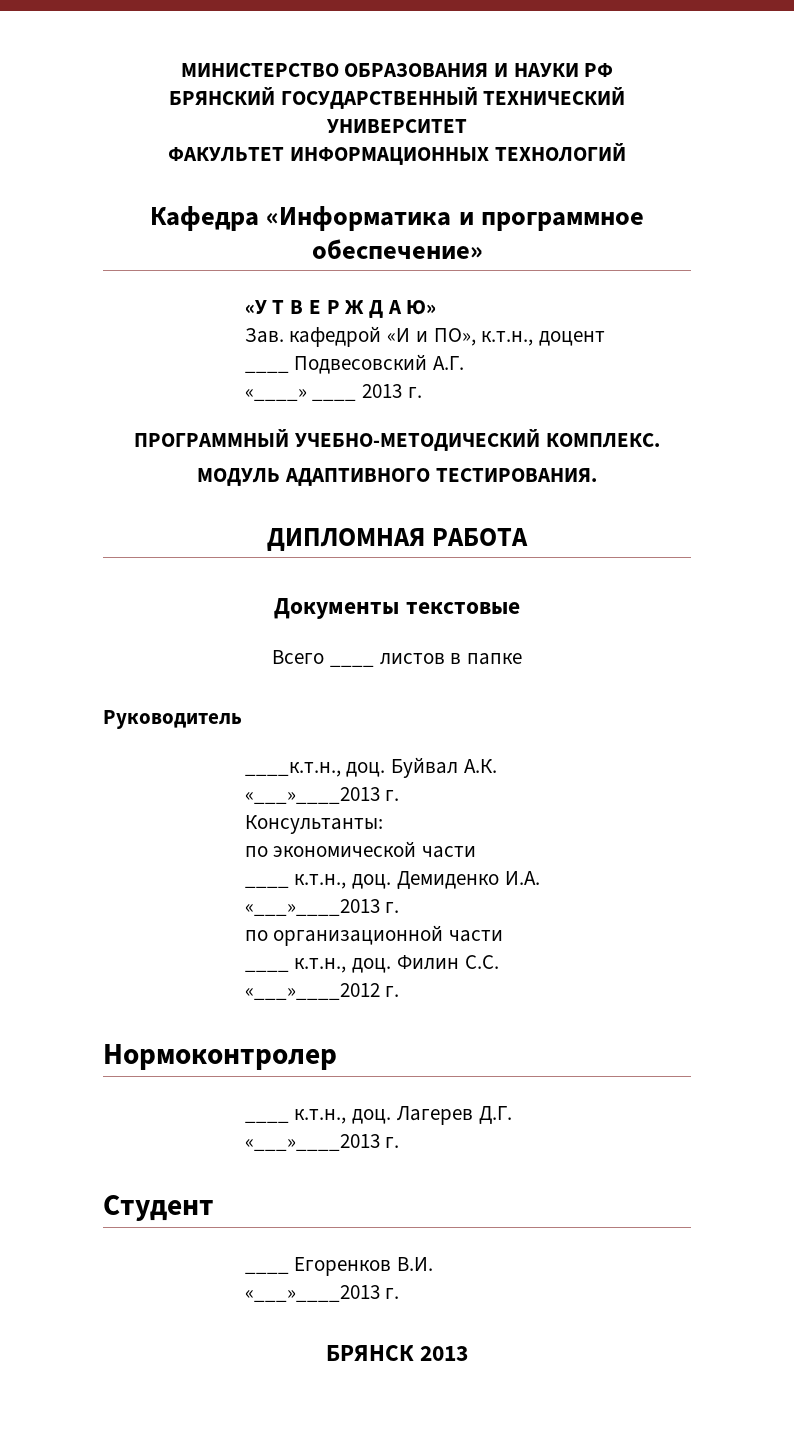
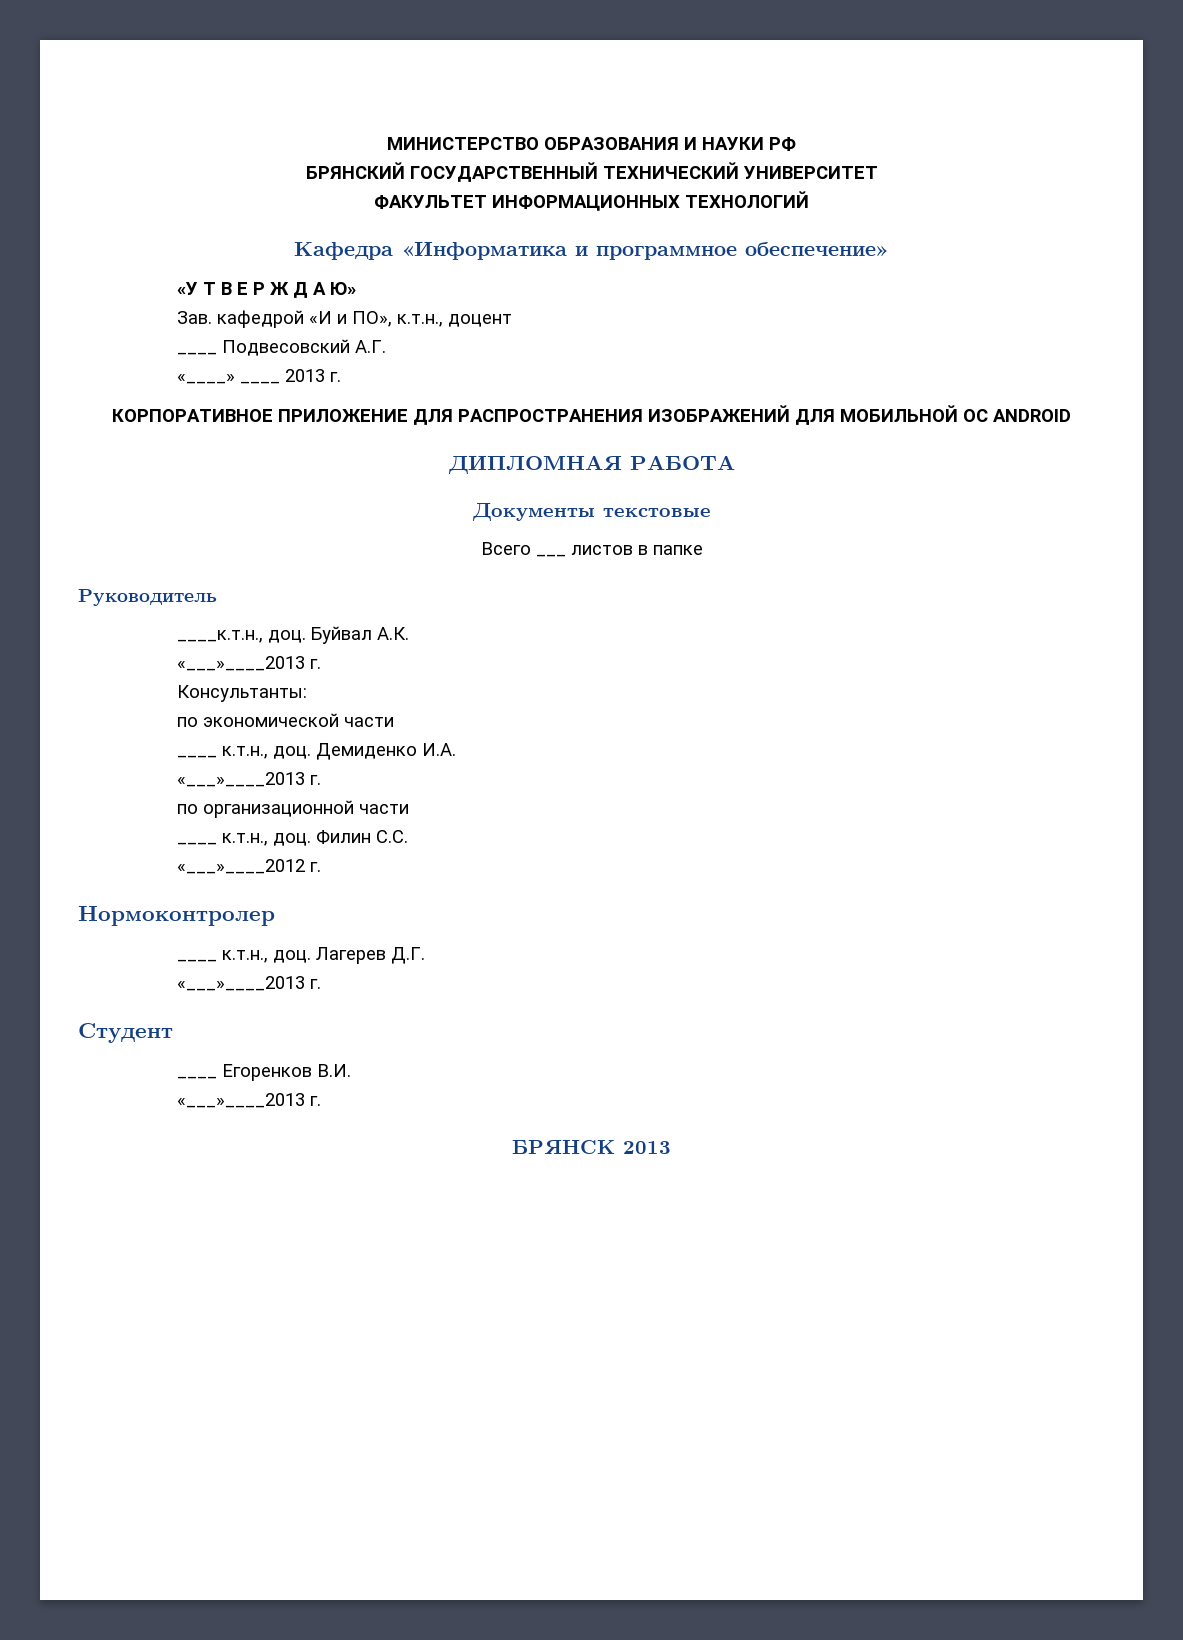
- ПРОГРАММНЫЙ УЧЕБНО-МЕТОДИЧЕСКИЙ КОМПЛЕКС.
- МОДУЛЬ АДАПТИВНОГО ТЕСТИРОВАНИЯ.
+ КОРПОРАТИВНОЕ ПРИЛОЖЕНИЕ ДЛЯ РАСПРОСТРАНЕНИЯ ИЗОБРАЖЕНИЙ ДЛЯ МОБИЛЬНОЙ ОС ANDROID
- Всего ____ листов в папке
+ Всего ___ листов в папке

